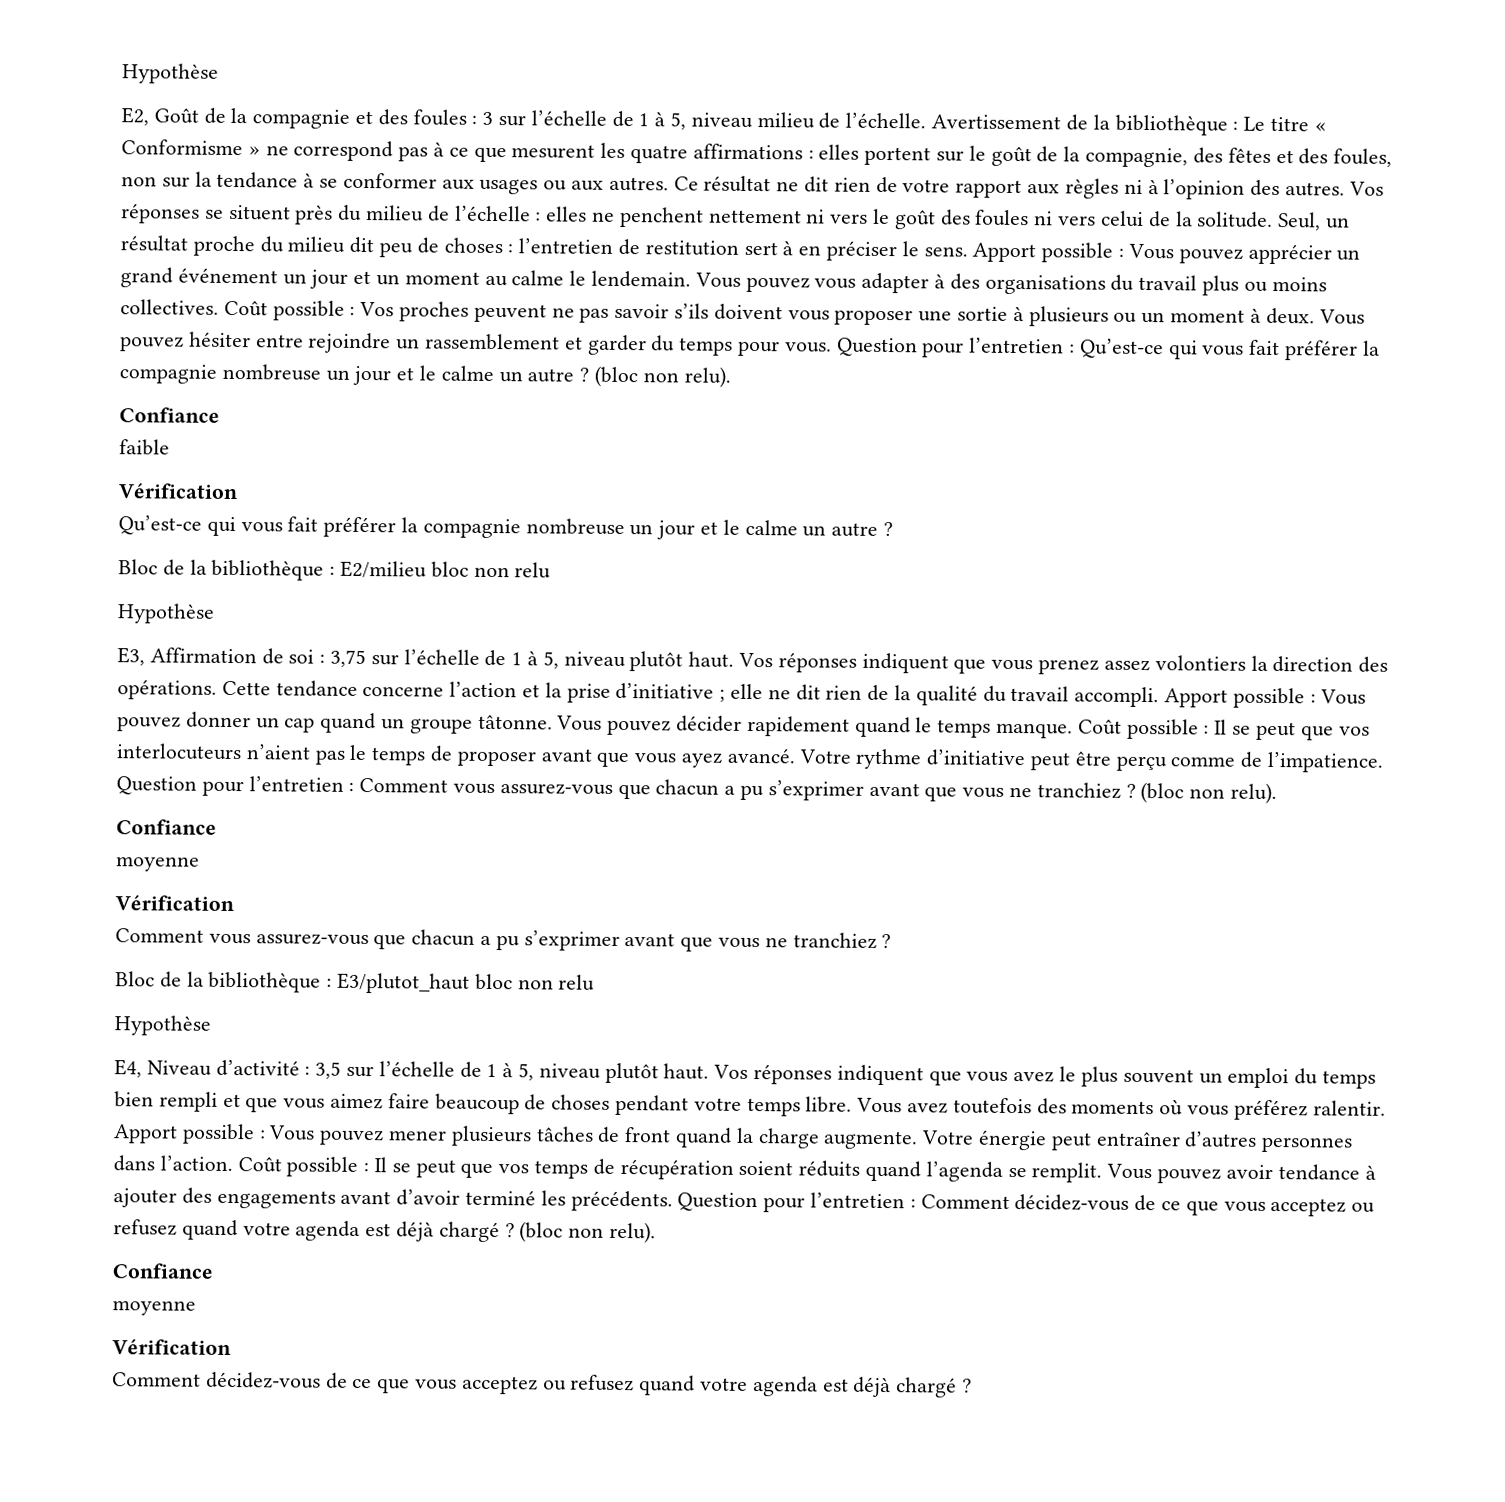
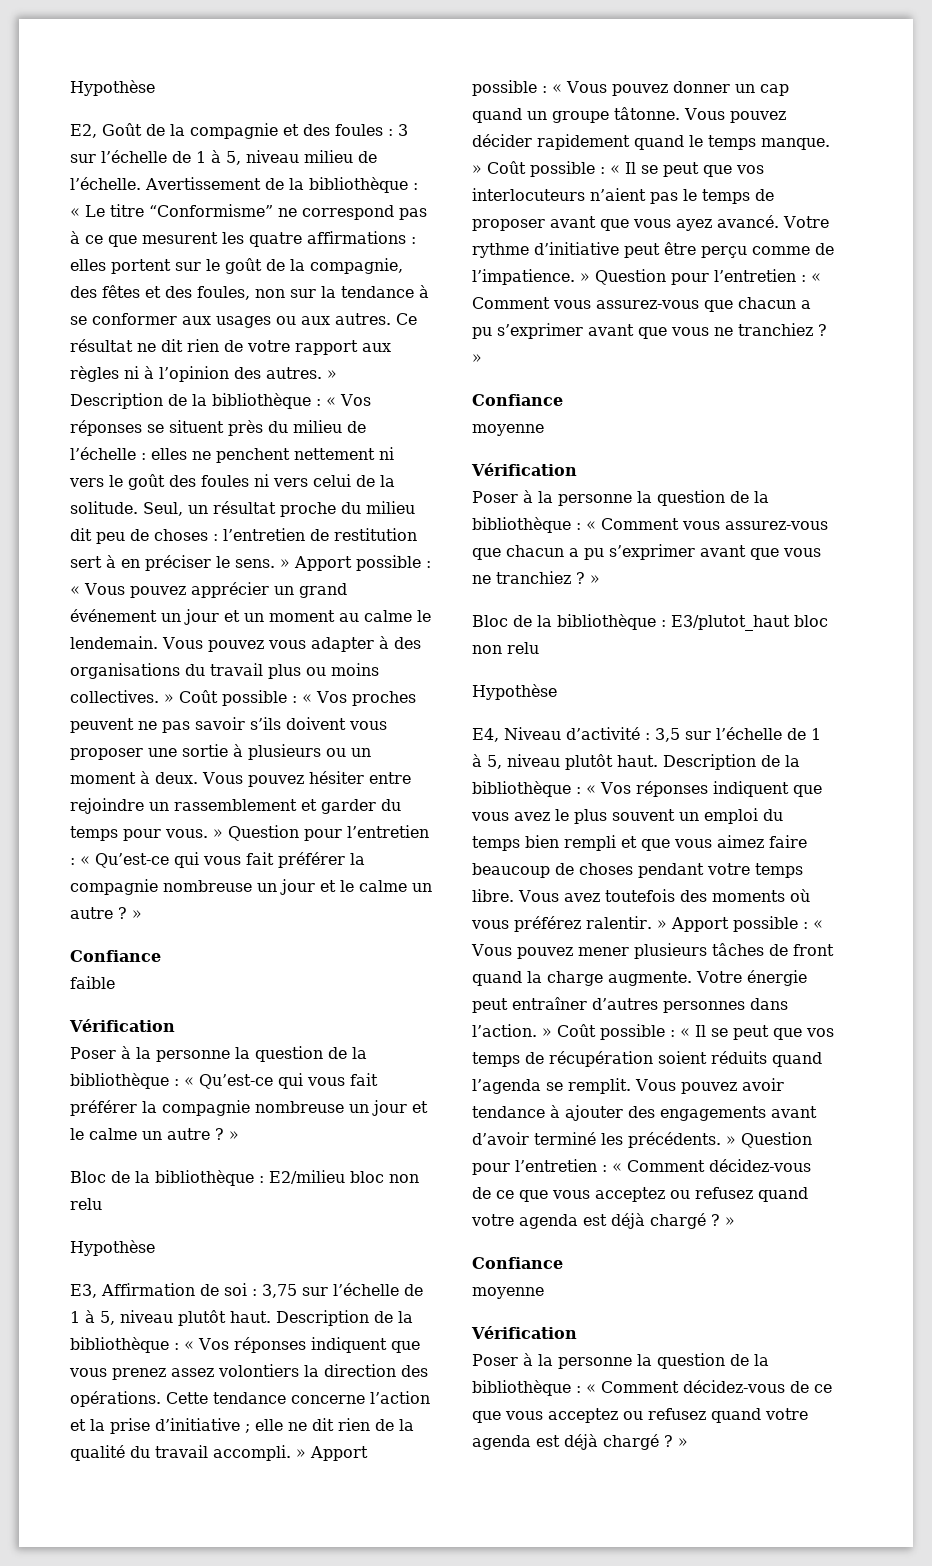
- Avertissement de la bibliothèque : Le titre « Conformisme » ne correspond pas à ce que mesurent les quatre affirmations : elles portent sur le goût de la compagnie, des fêtes et des foules, non sur la tendance à se conformer aux usages ou aux autres.
+ Avertissement de la bibliothèque : « Le titre “Conformisme” ne correspond pas à ce que mesurent les quatre affirmations : elles portent sur le goût de la compagnie, des fêtes et des foules, non sur la tendance à se conformer aux usages ou aux autres.
- Ce résultat ne dit rien de votre rapport aux règles ni à l’opinion des autres. Vos réponses se situent près du milieu de l’échelle : elles ne penchent nettement ni vers le goût des foules ni vers celui de la solitude.
+ Ce résultat ne dit rien de votre rapport aux règles ni à l’opinion des autres. » Description de la bibliothèque : « Vos réponses se situent près du milieu de l’échelle : elles ne penchent nettement ni vers le goût des foules ni vers celui de la solitude.
- Seul, un résultat proche du milieu dit peu de choses : l’entretien de restitution sert à en préciser le sens. Apport possible : Vous pouvez apprécier un grand événement un jour et un moment au calme le lendemain.
+ Seul, un résultat proche du milieu dit peu de choses : l’entretien de restitution sert à en préciser le sens. » Apport possible : « Vous pouvez apprécier un grand événement un jour et un moment au calme le lendemain.
- Vous pouvez vous adapter à des organisations du travail plus ou moins collectives. Coût possible : Vos proches peuvent ne pas savoir s’ils doivent vous proposer une sortie à plusieurs ou un moment à deux.
+ Vous pouvez vous adapter à des organisations du travail plus ou moins collectives. » Coût possible : « Vos proches peuvent ne pas savoir s’ils doivent vous proposer une sortie à plusieurs ou un moment à deux.
- Vous pouvez hésiter entre rejoindre un rassemblement et garder du temps pour vous. Question pour l’entretien : Qu’est-ce qui vous fait préférer la compagnie nombreuse un jour et le calme un autre ? (bloc non relu).
+ Vous pouvez hésiter entre rejoindre un rassemblement et garder du temps pour vous. » Question pour l’entretien : « Qu’est-ce qui vous fait préférer la compagnie nombreuse un jour et le calme un autre ? »
  faible
  Vérification
- Qu’est-ce qui vous fait préférer la compagnie nombreuse un jour et le calme un autre ?
+ Poser à la personne la question de la bibliothèque : « Qu’est-ce qui vous fait préférer la compagnie nombreuse un jour et le calme un autre ? »
- Vos réponses indiquent que vous prenez assez volontiers la direction des opérations.
+ Description de la bibliothèque : « Vos réponses indiquent que vous prenez assez volontiers la direction des opérations.
- Cette tendance concerne l’action et la prise d’initiative ; elle ne dit rien de la qualité du travail accompli. Apport possible : Vous pouvez donner un cap quand un groupe tâtonne.
+ Cette tendance concerne l’action et la prise d’initiative ; elle ne dit rien de la qualité du travail accompli. » Apport possible : « Vous pouvez donner un cap quand un groupe tâtonne.
- Vous pouvez décider rapidement quand le temps manque. Coût possible : Il se peut que vos interlocuteurs n’aient pas le temps de proposer avant que vous ayez avancé.
+ Vous pouvez décider rapidement quand le temps manque. » Coût possible : « Il se peut que vos interlocuteurs n’aient pas le temps de proposer avant que vous ayez avancé.
- Votre rythme d’initiative peut être perçu comme de l’impatience. Question pour l’entretien : Comment vous assurez-vous que chacun a pu s’exprimer avant que vous ne tranchiez ? (bloc non relu).
+ Votre rythme d’initiative peut être perçu comme de l’impatience. » Question pour l’entretien : « Comment vous assurez-vous que chacun a pu s’exprimer avant que vous ne tranchiez ? »
  Confiance
  moyenne
  Vérification
- Comment vous assurez-vous que chacun a pu s’exprimer avant que vous ne tranchiez ?
+ Poser à la personne la question de la bibliothèque : « Comment vous assurez-vous que chacun a pu s’exprimer avant que vous ne tranchiez ? »
- Vos réponses indiquent que vous avez le plus souvent un emploi du temps bien rempli et que vous aimez faire beaucoup de choses pendant votre temps libre.
+ Description de la bibliothèque : « Vos réponses indiquent que vous avez le plus souvent un emploi du temps bien rempli et que vous aimez faire beaucoup de choses pendant votre temps libre.
- Vous avez toutefois des moments où vous préférez ralentir. Apport possible : Vous pouvez mener plusieurs tâches de front quand la charge augmente.
+ Vous avez toutefois des moments où vous préférez ralentir. » Apport possible : « Vous pouvez mener plusieurs tâches de front quand la charge augmente.
- Votre énergie peut entraîner d’autres personnes dans l’action. Coût possible : Il se peut que vos temps de récupération soient réduits quand l’agenda se remplit.
+ Votre énergie peut entraîner d’autres personnes dans l’action. » Coût possible : « Il se peut que vos temps de récupération soient réduits quand l’agenda se remplit.
- Vous pouvez avoir tendance à ajouter des engagements avant d’avoir terminé les précédents. Question pour l’entretien : Comment décidez-vous de ce que vous acceptez ou refusez quand votre agenda est déjà chargé ? (bloc non relu).
+ Vous pouvez avoir tendance à ajouter des engagements avant d’avoir terminé les précédents. » Question pour l’entretien : « Comment décidez-vous de ce que vous acceptez ou refusez quand votre agenda est déjà chargé ? »
  Confiance
  moyenne
  Vérification
- Comment décidez-vous de ce que vous acceptez ou refusez quand votre agenda est déjà chargé ?
+ Poser à la personne la question de la bibliothèque : « Comment décidez-vous de ce que vous acceptez ou refusez quand votre agenda est déjà chargé ? »

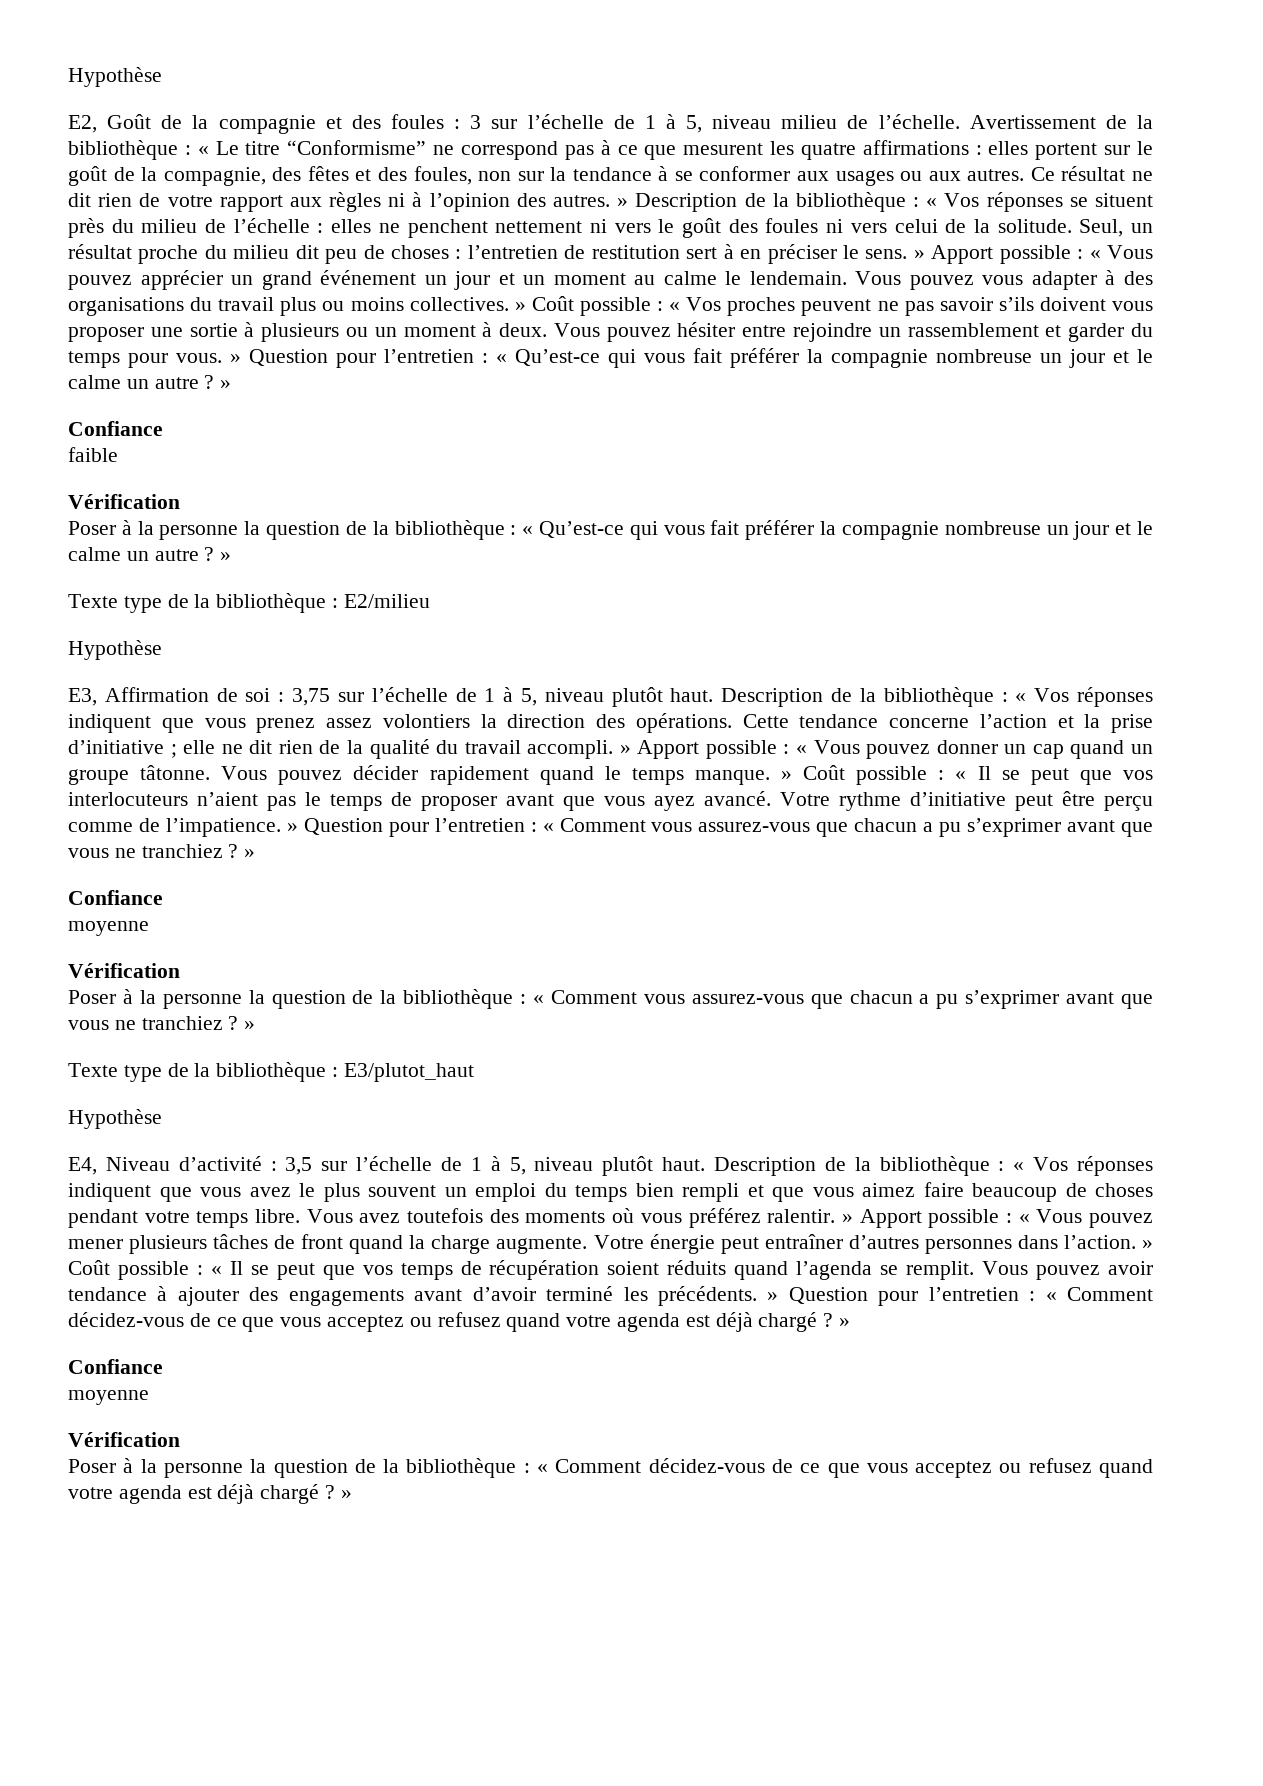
- Bloc de la bibliothèque : E2/milieu bloc non relu
+ Texte type de la bibliothèque : E2/milieu
- Bloc de la bibliothèque : E3/plutot_haut bloc non relu
+ Texte type de la bibliothèque : E3/plutot_haut

